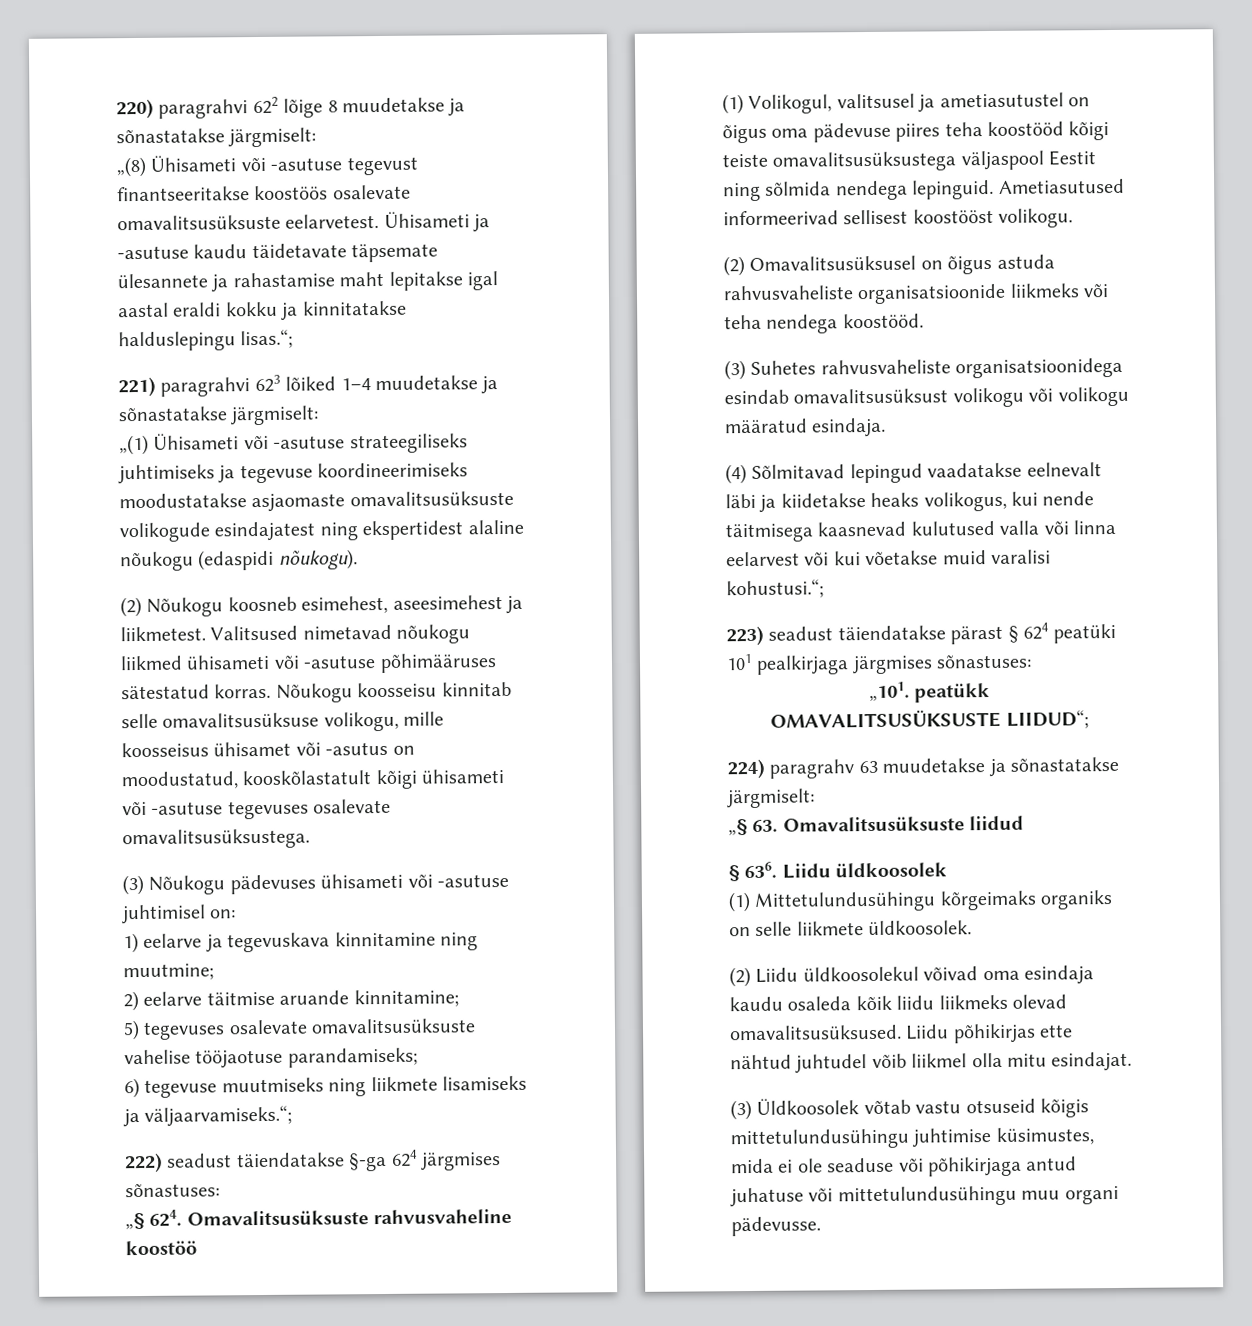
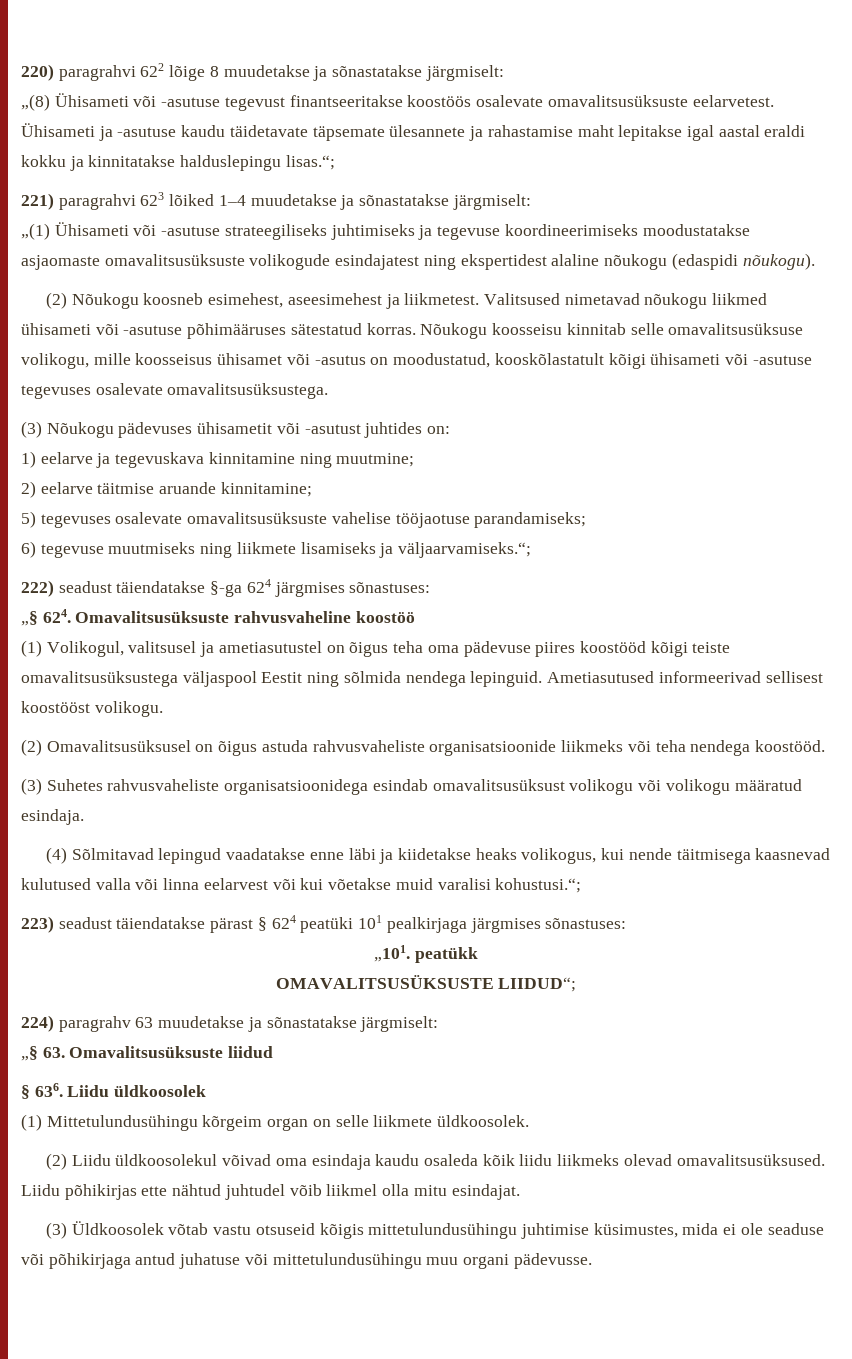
- (3) Nõukogu pädevuses ühisameti või -asutuse juhtimisel on:
+ (3) Nõukogu pädevuses ühisametit või -asutust juhtides on:
- (1) Volikogul, valitsusel ja ametiasutustel on õigus oma pädevuse piires teha koostööd kõigi teiste omavalitsusüksustega väljaspool Eestit ning sõlmida nendega lepinguid.
+ (1) Volikogul, valitsusel ja ametiasutustel on õigus teha oma pädevuse piires koostööd kõigi teiste omavalitsusüksustega väljaspool Eestit ning sõlmida nendega lepinguid.
- (4) Sõlmitavad lepingud vaadatakse eelnevalt läbi ja kiidetakse heaks volikogus, kui nende täitmisega kaasnevad kulutused valla või linna eelarvest või kui võetakse muid varalisi kohustusi.“;
+ (4) Sõlmitavad lepingud vaadatakse enne läbi ja kiidetakse heaks volikogus, kui nende täitmisega kaasnevad kulutused valla või linna eelarvest või kui võetakse muid varalisi kohustusi.“;
- (1) Mittetulundusühingu kõrgeimaks organiks on selle liikmete üldkoosolek.
+ (1) Mittetulundusühingu kõrgeim organ on selle liikmete üldkoosolek.

